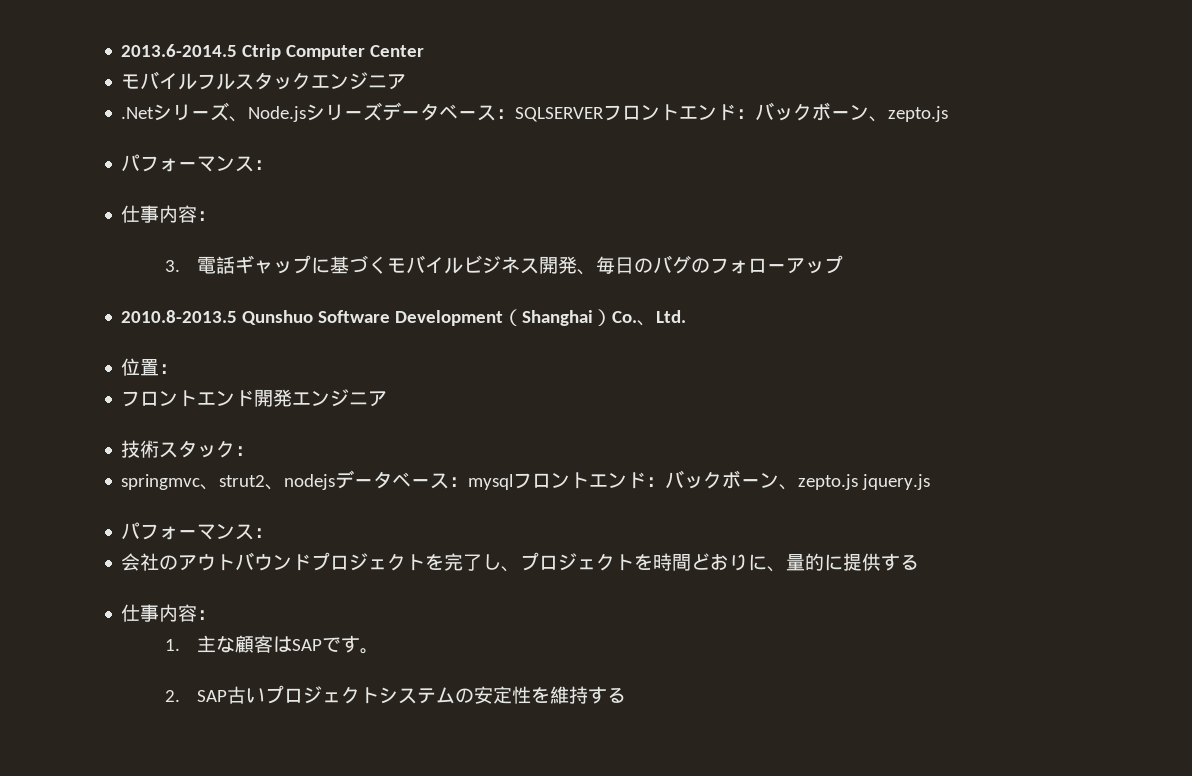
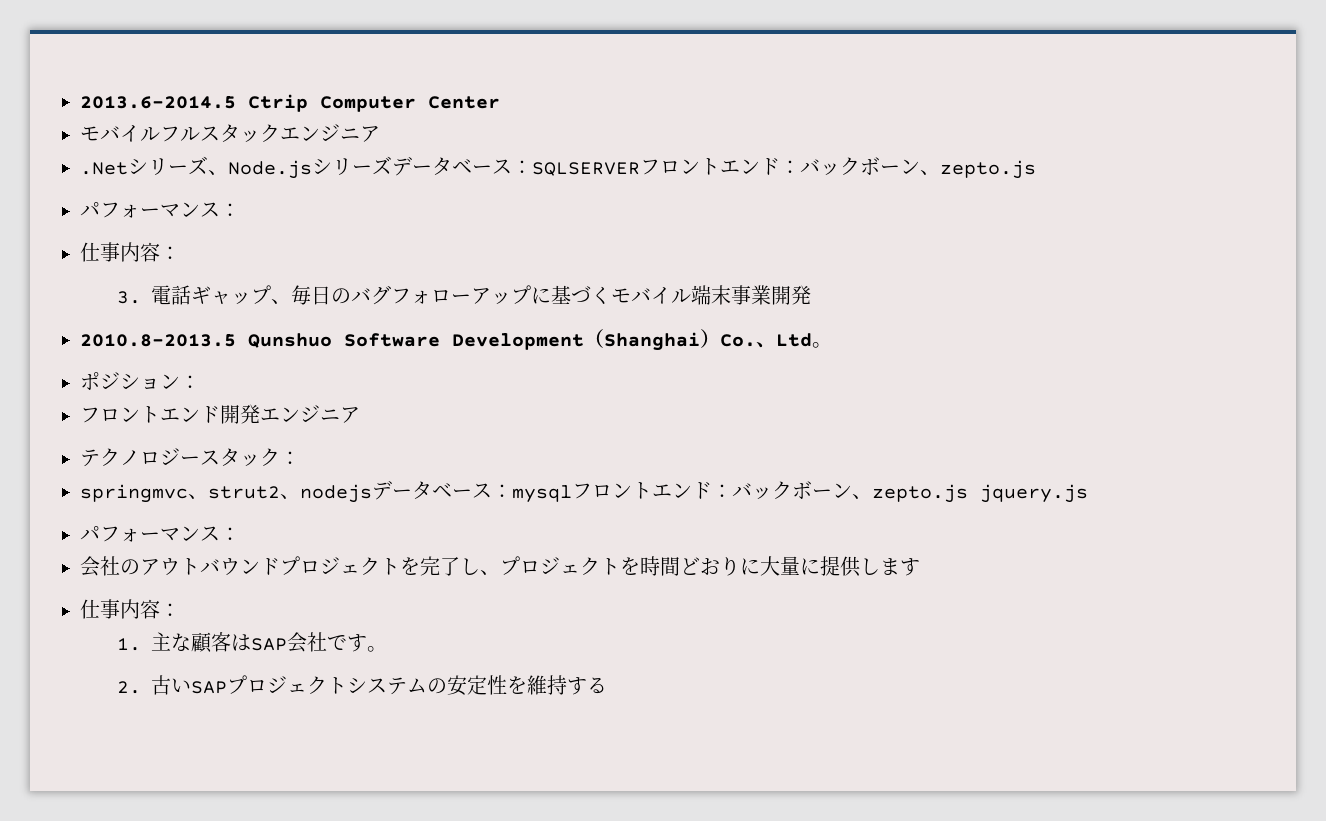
- 3.電話ギャップに基づくモバイルビジネス開発、毎日のバグのフォローアップ
+ 3.電話ギャップ、毎日のバグフォローアップに基づくモバイル端末事業開発
- 2010.8-2013.5 Qunshuo Software Development（Shanghai）Co.、Ltd.
- 位置：
+ 2010.8-2013.5 Qunshuo Software Development（Shanghai）Co.、Ltd。
+ ポジション：
- 技術スタック：
+ テクノロジースタック：
- 会社のアウトバウンドプロジェクトを完了し、プロジェクトを時間どおりに、量的に提供する
+ 会社のアウトバウンドプロジェクトを完了し、プロジェクトを時間どおりに大量に提供します
- 1.主な顧客はSAPです。
+ 1.主な顧客はSAP会社です。
- 2. SAP古いプロジェクトシステムの安定性を維持する
+ 2.古いSAPプロジェクトシステムの安定性を維持する

